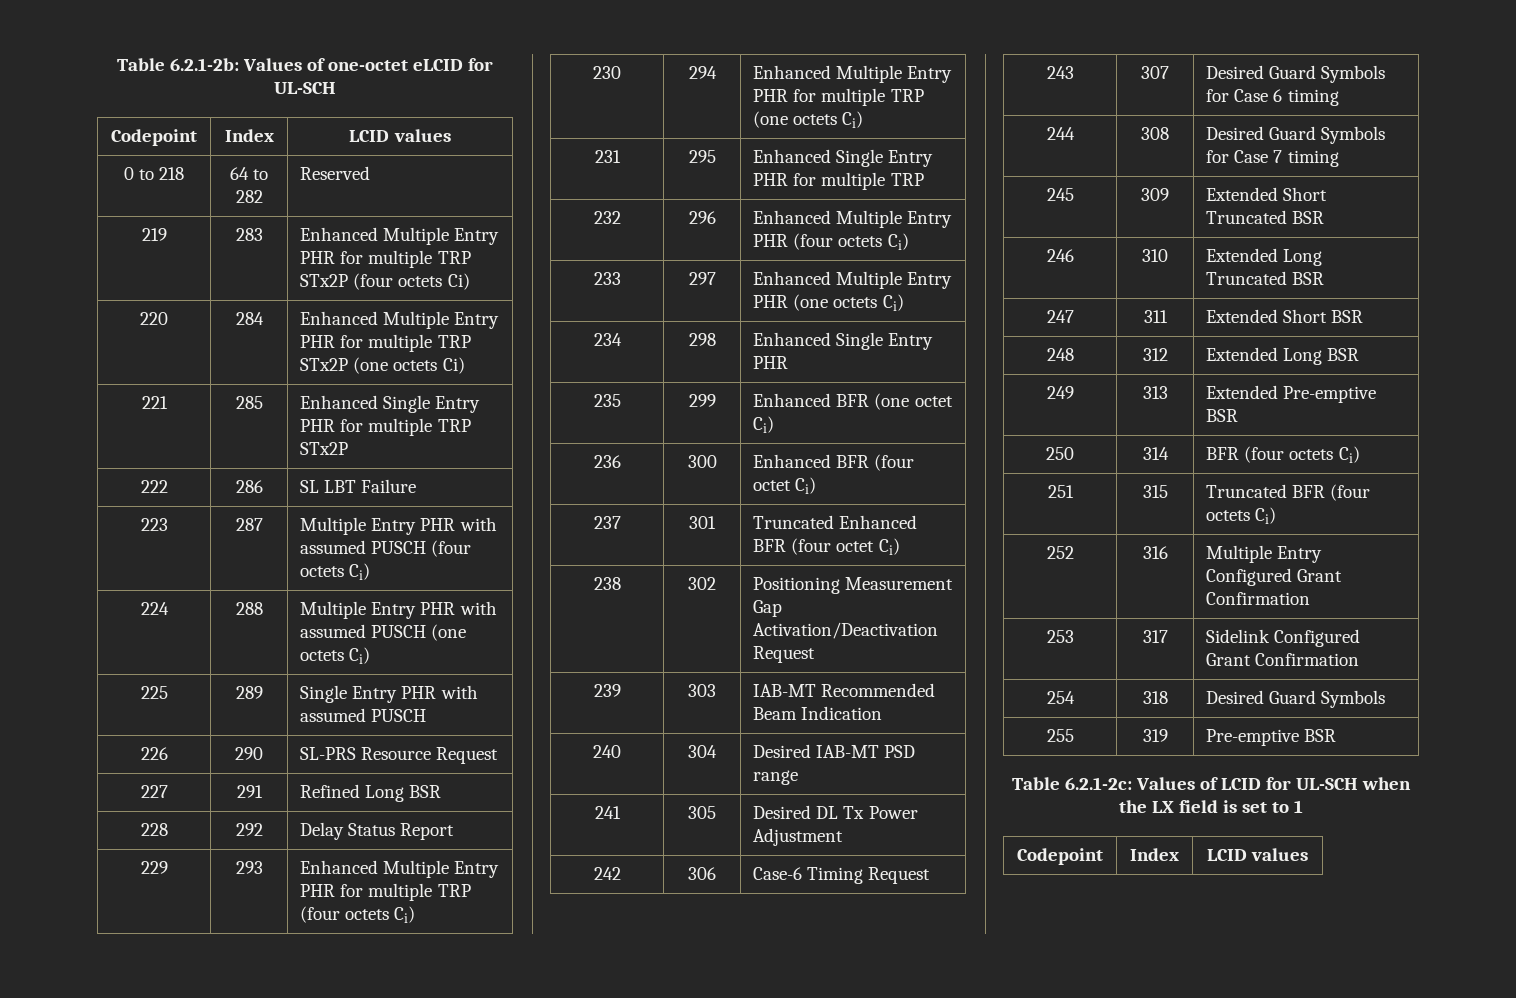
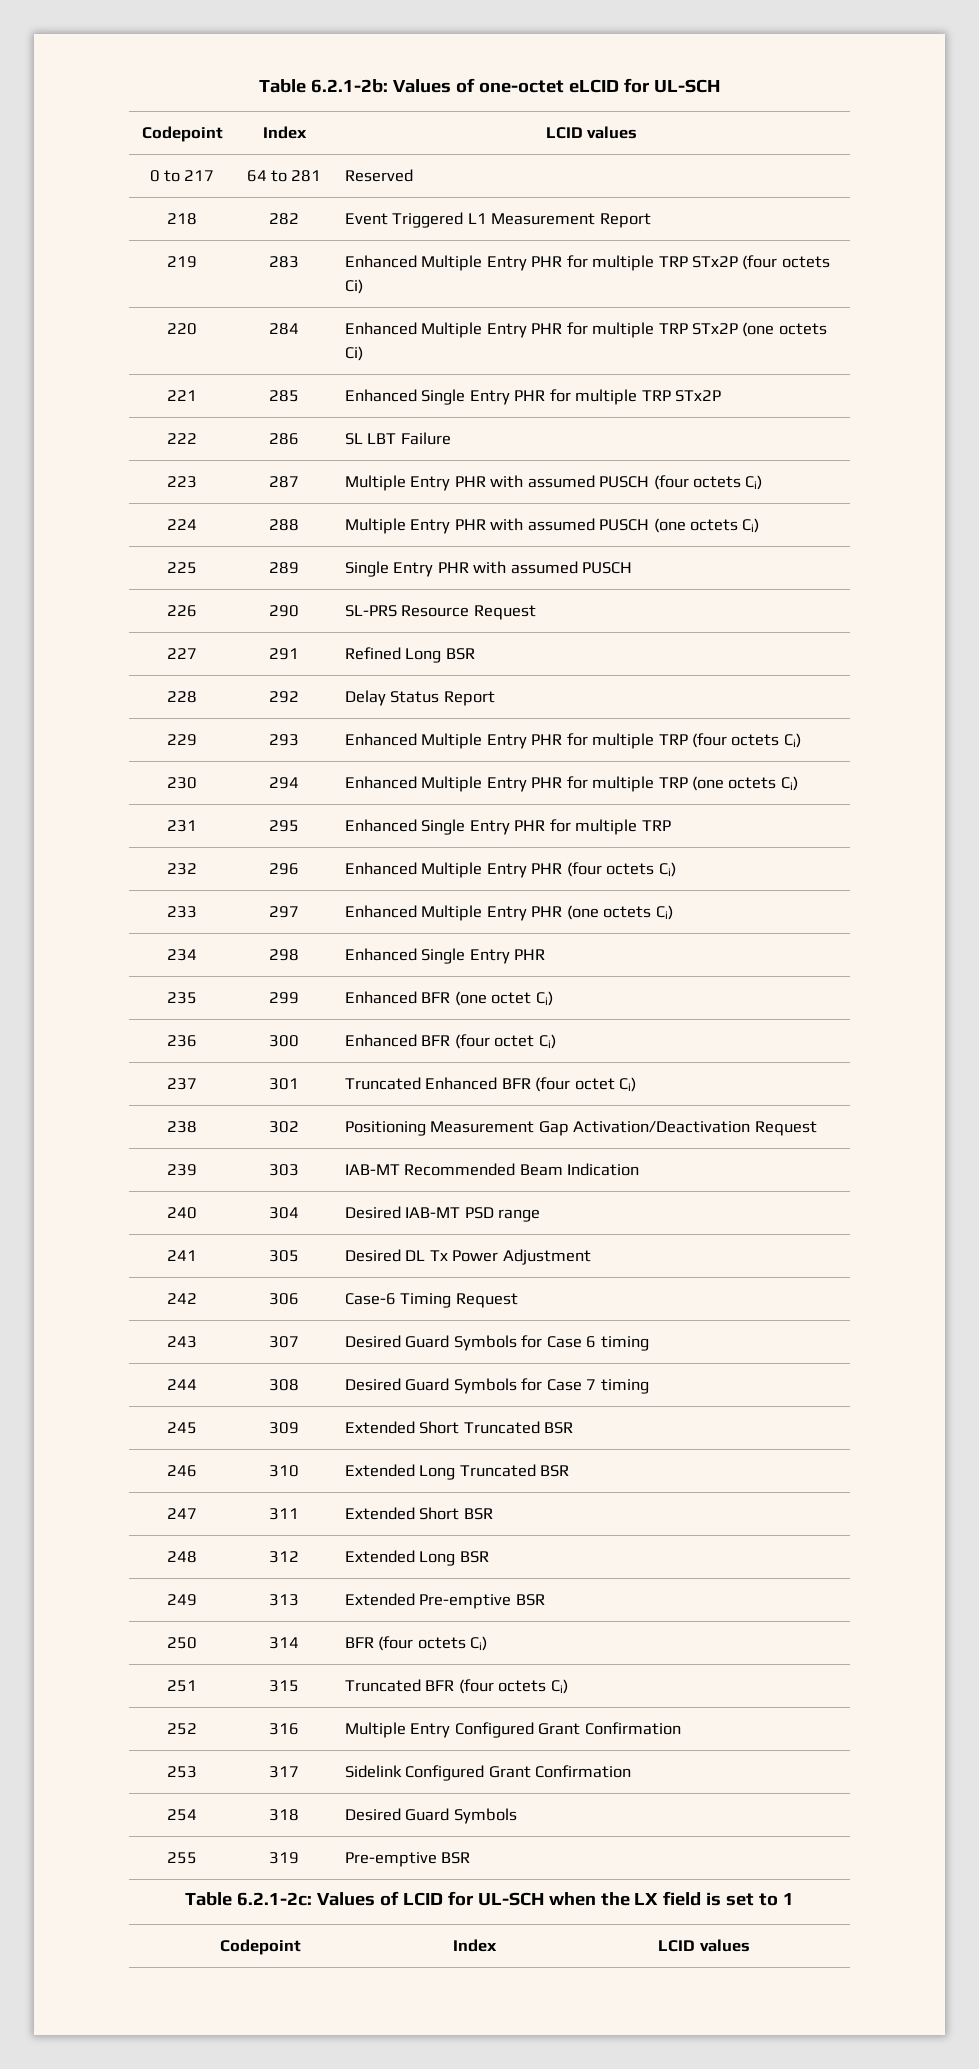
- 0 to 218 | 64 to 282 | Reserved
+ 0 to 217 | 64 to 281 | Reserved
+ 218 | 282 | Event Triggered L1 Measurement Report

